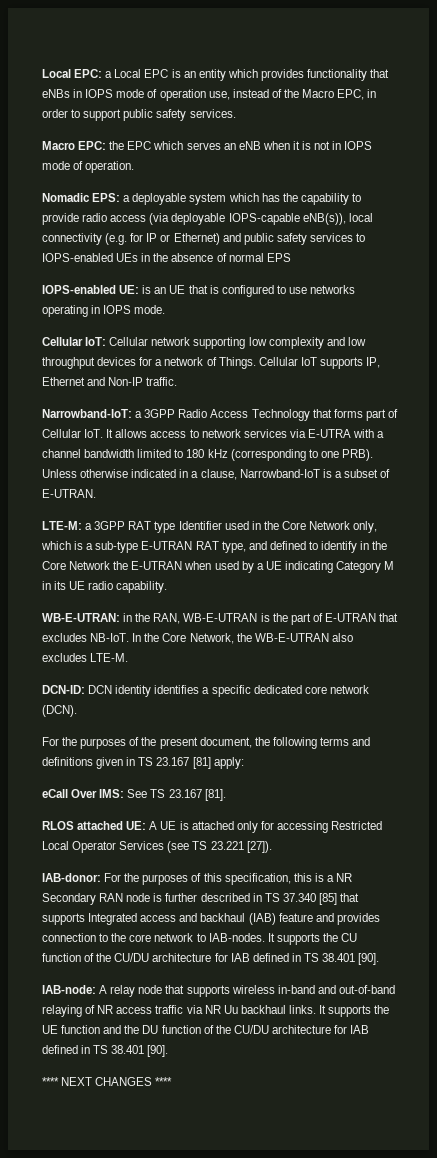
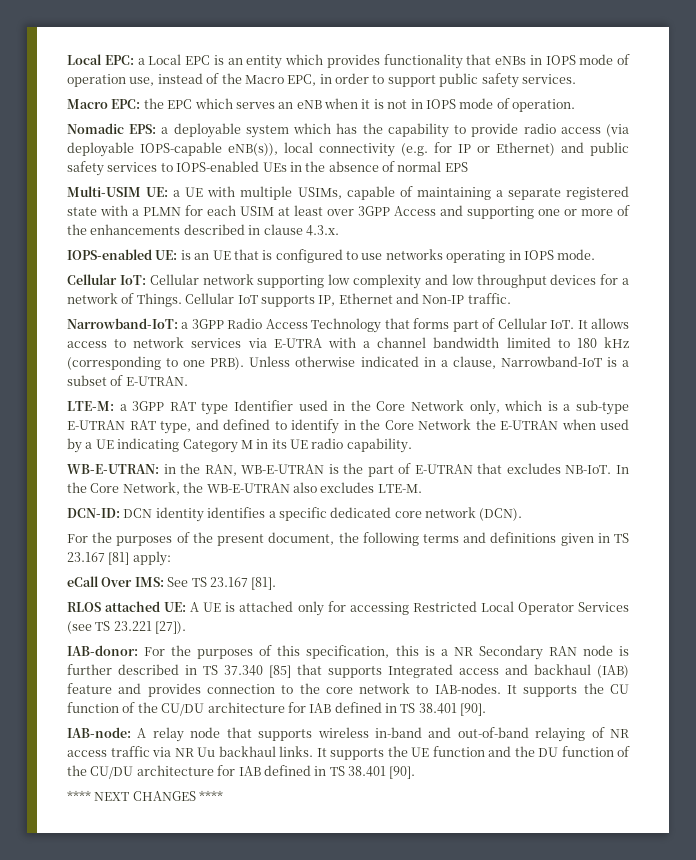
+ Multi-USIM UE: a UE with multiple USIMs, capable of maintaining a separate registered state with a PLMN for each USIM at least over 3GPP Access and supporting one or more of the enhancements described in clause 4.3.x.

